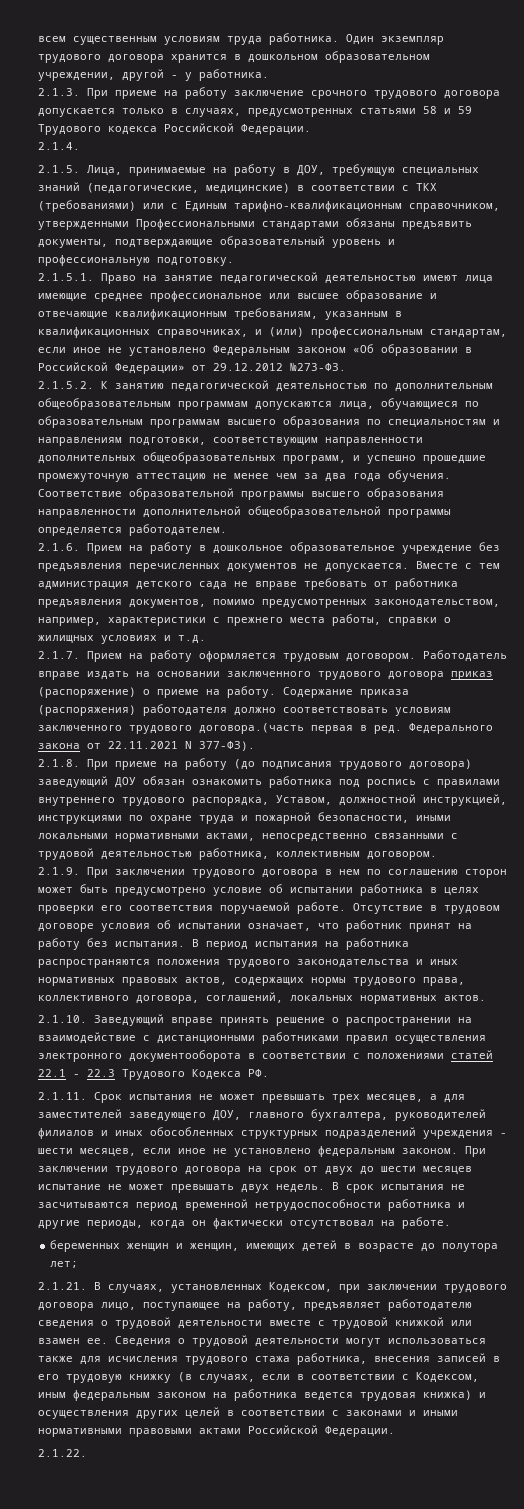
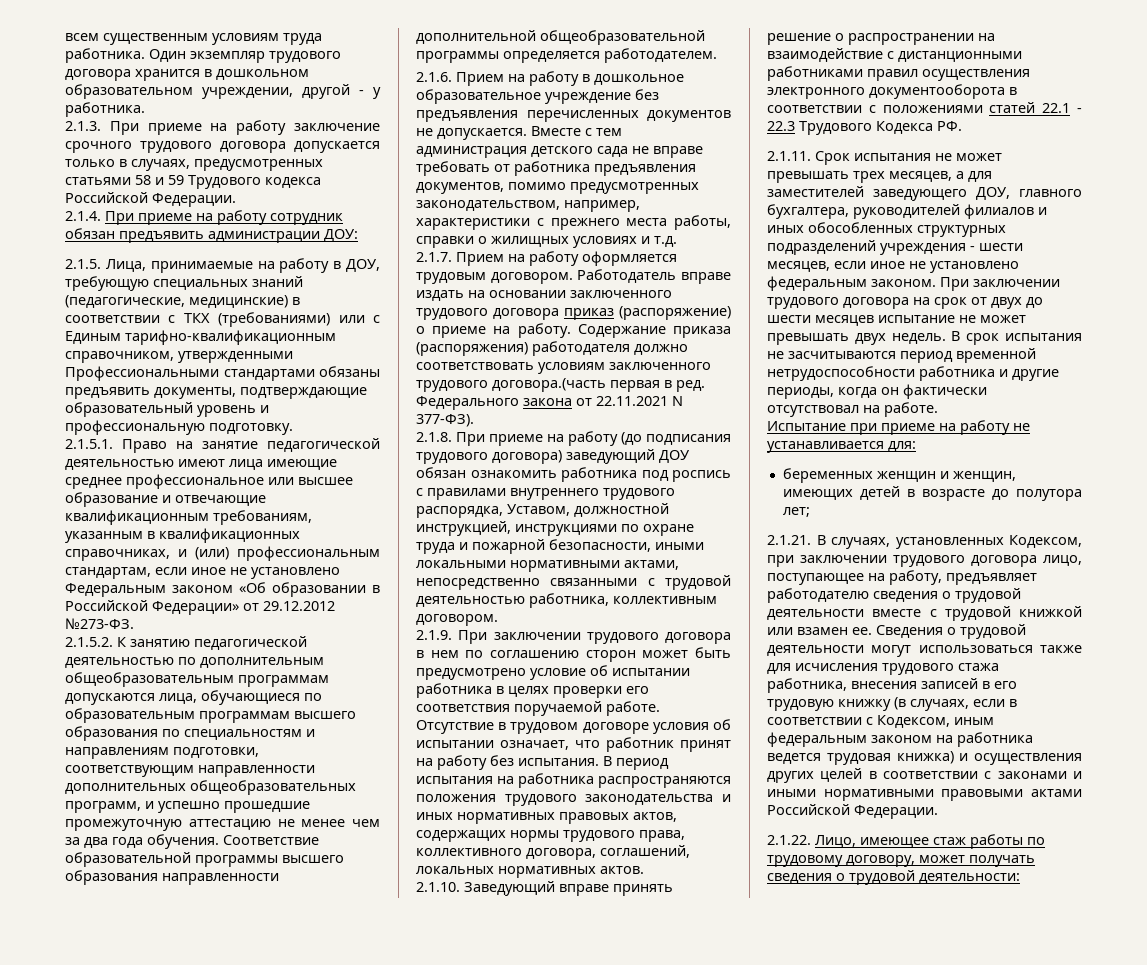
- 2.1.4.
+ 2.1.4. При приеме на работу сотрудник обязан предъявить администрации ДОУ:
+ Испытание при приеме на работу не устанавливается для:
- 2.1.22.
+ 2.1.22. Лицо, имеющее стаж работы по трудовому договору, может получать сведения о трудовой деятельности:

